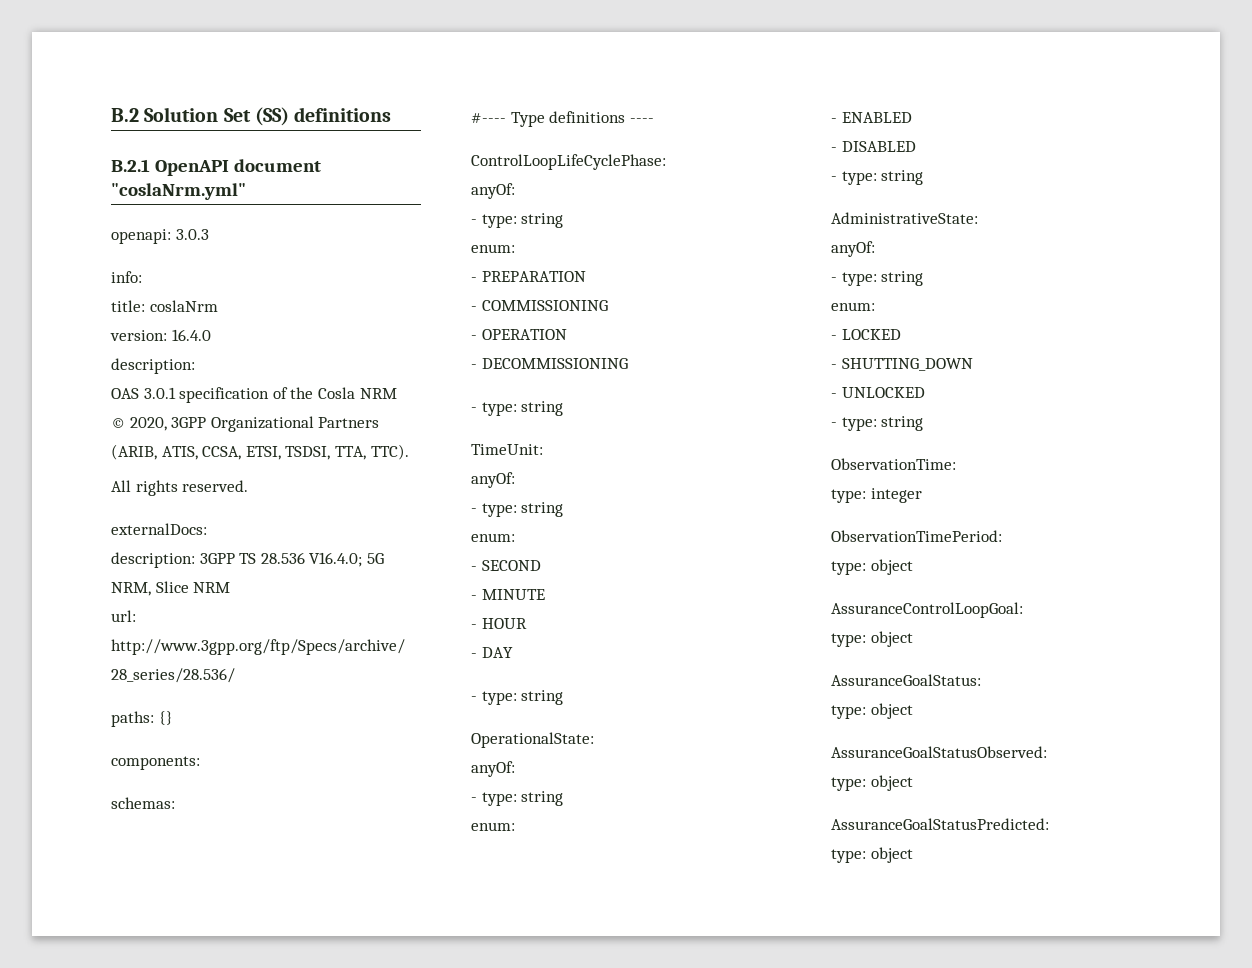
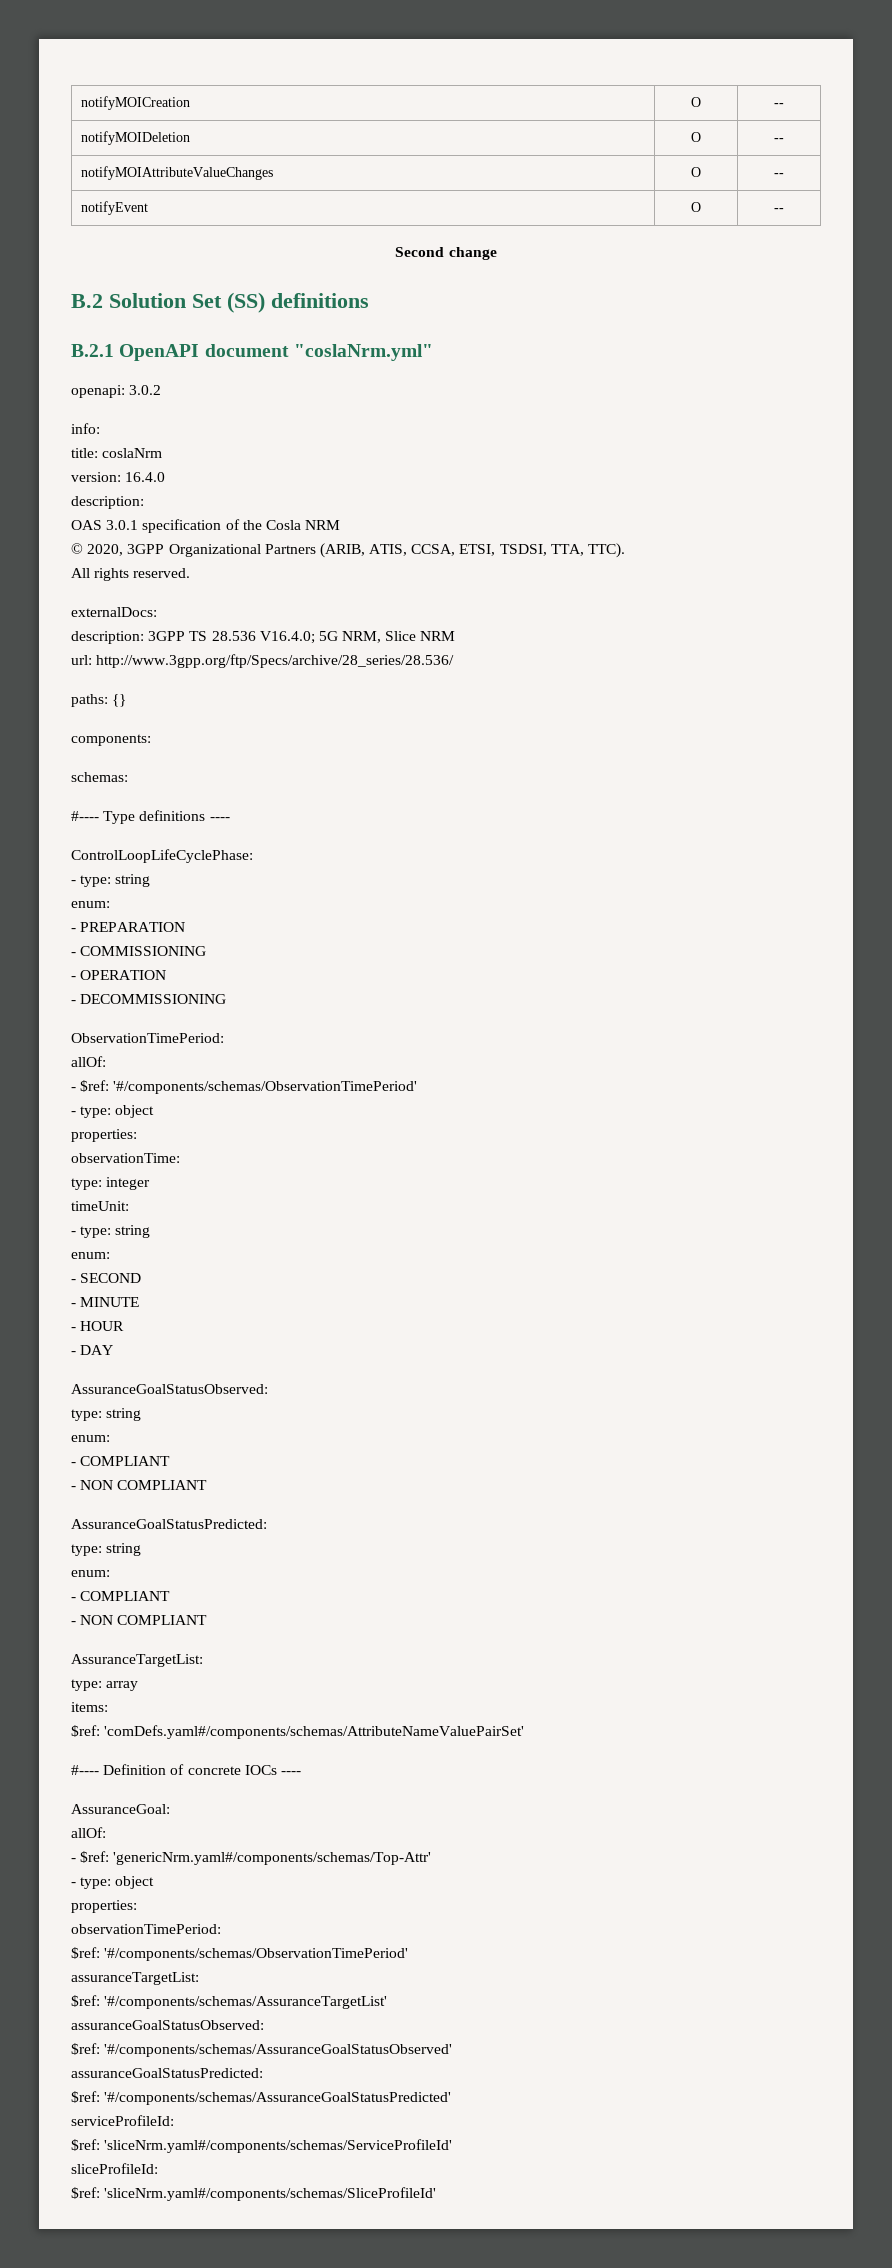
+ notifyMOICreation | O | --
+ notifyMOIDeletion | O | --
+ notifyMOIAttributeValueChanges | O | --
+ notifyEvent | O | --
+ Second change
- openapi: 3.0.3
+ openapi: 3.0.2
  ControlLoopLifeCyclePhase:
- anyOf:
  - DECOMMISSIONING
- - type: string
- TimeUnit:
- anyOf:
+ ObservationTimePeriod:
+ allOf:
+ - $ref: '#/components/schemas/ObservationTimePeriod'
+ - type: object
+ properties:
+ observationTime:
+ type: integer
+ timeUnit:
  - DAY
- - type: string
- OperationalState:
- anyOf:
- - type: string
+ AssuranceGoalStatusObserved:
+ type: string
  enum:
- - ENABLED
- - DISABLED
- - type: string
- AdministrativeState:
- anyOf:
- - type: string
+ - COMPLIANT
+ - NON COMPLIANT
+ AssuranceGoalStatusPredicted:
+ type: string
  enum:
- - LOCKED
- - SHUTTING_DOWN
- - UNLOCKED
- - type: string
- ObservationTime:
- type: integer
- ObservationTimePeriod:
- type: object
- AssuranceControlLoopGoal:
- type: object
- AssuranceGoalStatus:
- type: object
- AssuranceGoalStatusObserved:
- type: object
- AssuranceGoalStatusPredicted:
- type: object
+ - COMPLIANT
+ - NON COMPLIANT
+ AssuranceTargetList:
+ type: array
+ items:
+ $ref: 'comDefs.yaml#/components/schemas/AttributeNameValuePairSet'
+ #---- Definition of concrete IOCs ----
+ AssuranceGoal:
+ allOf:
+ - $ref: 'genericNrm.yaml#/components/schemas/Top-Attr'
+ - type: object
+ properties:
+ observationTimePeriod:
+ $ref: '#/components/schemas/ObservationTimePeriod'
+ assuranceTargetList:
+ $ref: '#/components/schemas/AssuranceTargetList'
+ assuranceGoalStatusObserved:
+ $ref: '#/components/schemas/AssuranceGoalStatusObserved'
+ assuranceGoalStatusPredicted:
+ $ref: '#/components/schemas/AssuranceGoalStatusPredicted'
+ serviceProfileId:
+ $ref: 'sliceNrm.yaml#/components/schemas/ServiceProfileId'
+ sliceProfileId:
+ $ref: 'sliceNrm.yaml#/components/schemas/SliceProfileId'

